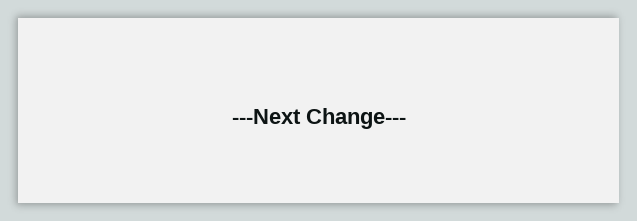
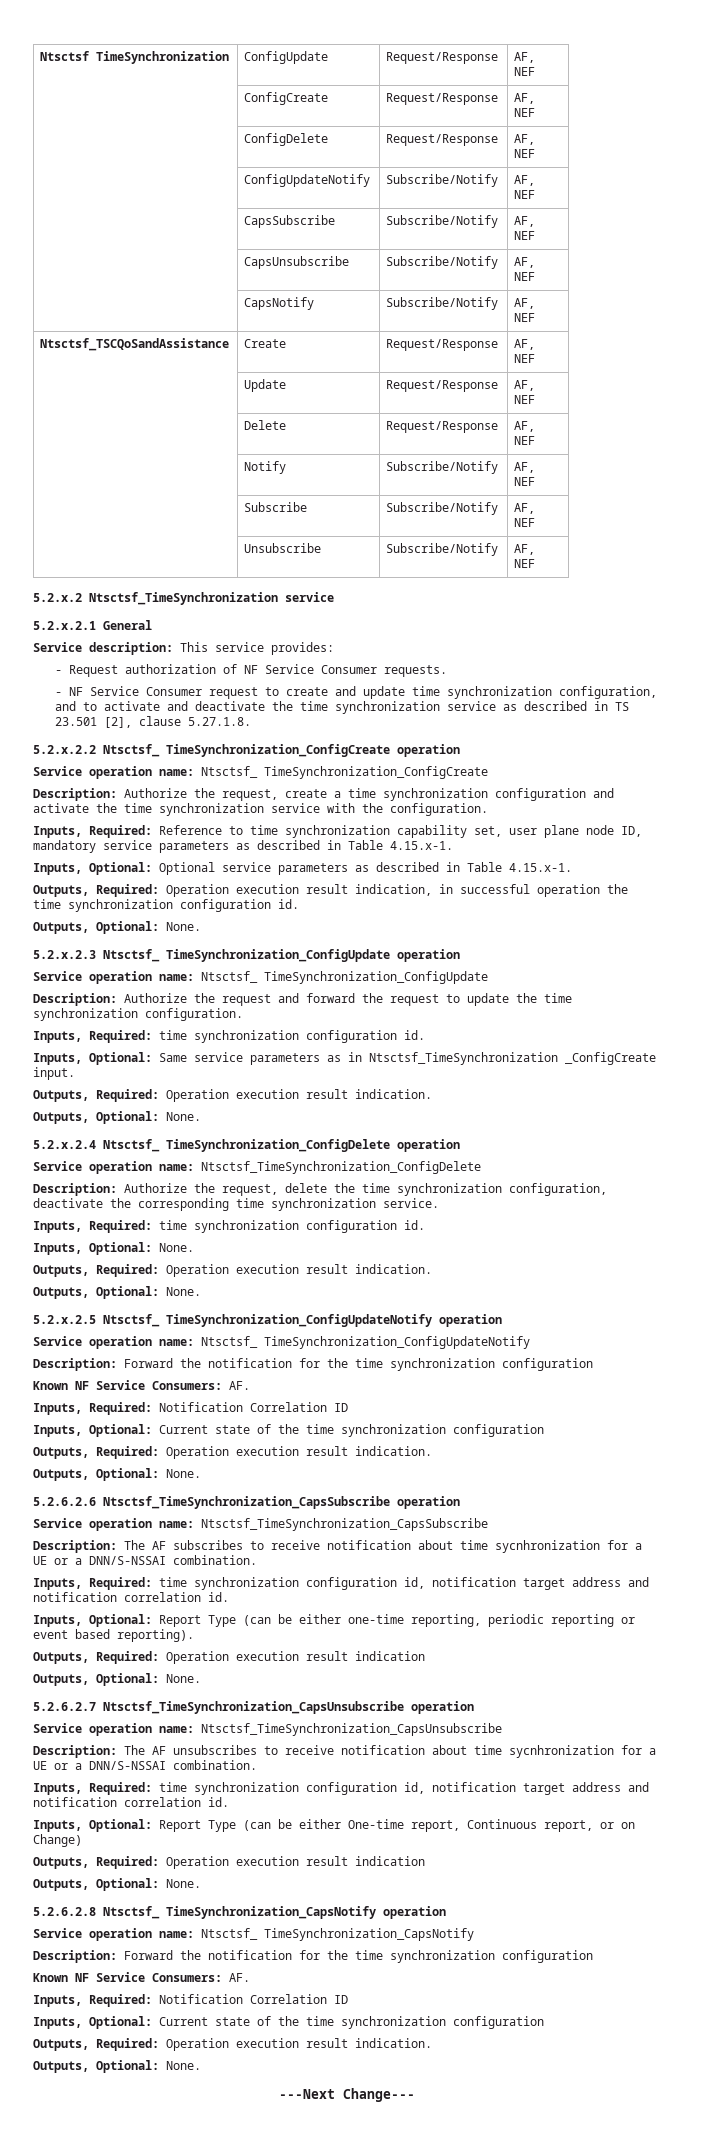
+ Ntsctsf TimeSynchronization | ConfigUpdate | Request/Response | AF, NEF
+ | ConfigCreate | Request/Response | AF, NEF
+ | ConfigDelete | Request/Response | AF, NEF
+ | ConfigUpdateNotify | Subscribe/Notify | AF, NEF
+ | CapsSubscribe | Subscribe/Notify | AF, NEF
+ | CapsUnsubscribe | Subscribe/Notify | AF, NEF
+ | CapsNotify | Subscribe/Notify | AF, NEF
+ Ntsctsf_TSCQoSandAssistance | Create | Request/Response | AF, NEF
+ | Update | Request/Response | AF, NEF
+ | Delete | Request/Response | AF, NEF
+ | Notify | Subscribe/Notify | AF, NEF
+ | Subscribe | Subscribe/Notify | AF, NEF
+ | Unsubscribe | Subscribe/Notify | AF, NEF
+ 5.2.x.2 Ntsctsf_TimeSynchronization service
+ 5.2.x.2.1 General
+ Service description: This service provides:
+ - Request authorization of NF Service Consumer requests.
+ - NF Service Consumer request to create and update time synchronization configuration, and to activate and deactivate the time synchronization service as described in TS 23.501 [2], clause 5.27.1.8.
+ 5.2.x.2.2 Ntsctsf_ TimeSynchronization_ConfigCreate operation
+ Service operation name: Ntsctsf_ TimeSynchronization_ConfigCreate
+ Description: Authorize the request, create a time synchronization configuration and activate the time synchronization service with the configuration.
+ Inputs, Required: Reference to time synchronization capability set, user plane node ID, mandatory service parameters as described in Table 4.15.x-1.
+ Inputs, Optional: Optional service parameters as described in Table 4.15.x-1.
+ Outputs, Required: Operation execution result indication, in successful operation the time synchronization configuration id.
+ Outputs, Optional: None.
+ 5.2.x.2.3 Ntsctsf_ TimeSynchronization_ConfigUpdate operation
+ Service operation name: Ntsctsf_ TimeSynchronization_ConfigUpdate
+ Description: Authorize the request and forward the request to update the time synchronization configuration.
+ Inputs, Required: time synchronization configuration id.
+ Inputs, Optional: Same service parameters as in Ntsctsf_TimeSynchronization _ConfigCreate input.
+ Outputs, Required: Operation execution result indication.
+ Outputs, Optional: None.
+ 5.2.x.2.4 Ntsctsf_ TimeSynchronization_ConfigDelete operation
+ Service operation name: Ntsctsf_TimeSynchronization_ConfigDelete
+ Description: Authorize the request, delete the time synchronization configuration, deactivate the corresponding time synchronization service.
+ Inputs, Required: time synchronization configuration id.
+ Inputs, Optional: None.
+ Outputs, Required: Operation execution result indication.
+ Outputs, Optional: None.
+ 5.2.x.2.5 Ntsctsf_ TimeSynchronization_ConfigUpdateNotify operation
+ Service operation name: Ntsctsf_ TimeSynchronization_ConfigUpdateNotify
+ Description: Forward the notification for the time synchronization configuration
+ Known NF Service Consumers: AF.
+ Inputs, Required: Notification Correlation ID
+ Inputs, Optional: Current state of the time synchronization configuration
+ Outputs, Required: Operation execution result indication.
+ Outputs, Optional: None.
+ 5.2.6.2.6 Ntsctsf_TimeSynchronization_CapsSubscribe operation
+ Service operation name: Ntsctsf_TimeSynchronization_CapsSubscribe
+ Description: The AF subscribes to receive notification about time sycnhronization for a UE or a DNN/S-NSSAI combination.
+ Inputs, Required: time synchronization configuration id, notification target address and notification correlation id.
+ Inputs, Optional: Report Type (can be either one-time reporting, periodic reporting or event based reporting).
+ Outputs, Required: Operation execution result indication
+ Outputs, Optional: None.
+ 5.2.6.2.7 Ntsctsf_TimeSynchronization_CapsUnsubscribe operation
+ Service operation name: Ntsctsf_TimeSynchronization_CapsUnsubscribe
+ Description: The AF unsubscribes to receive notification about time sycnhronization for a UE or a DNN/S-NSSAI combination.
+ Inputs, Required: time synchronization configuration id, notification target address and notification correlation id.
+ Inputs, Optional: Report Type (can be either One-time report, Continuous report, or on Change)
+ Outputs, Required: Operation execution result indication
+ Outputs, Optional: None.
+ 5.2.6.2.8 Ntsctsf_ TimeSynchronization_CapsNotify operation
+ Service operation name: Ntsctsf_ TimeSynchronization_CapsNotify
+ Description: Forward the notification for the time synchronization configuration
+ Known NF Service Consumers: AF.
+ Inputs, Required: Notification Correlation ID
+ Inputs, Optional: Current state of the time synchronization configuration
+ Outputs, Required: Operation execution result indication.
+ Outputs, Optional: None.

